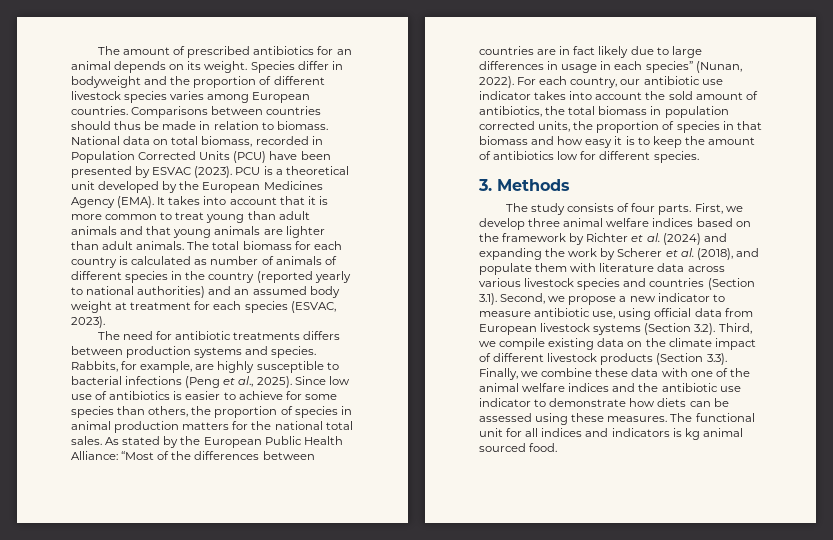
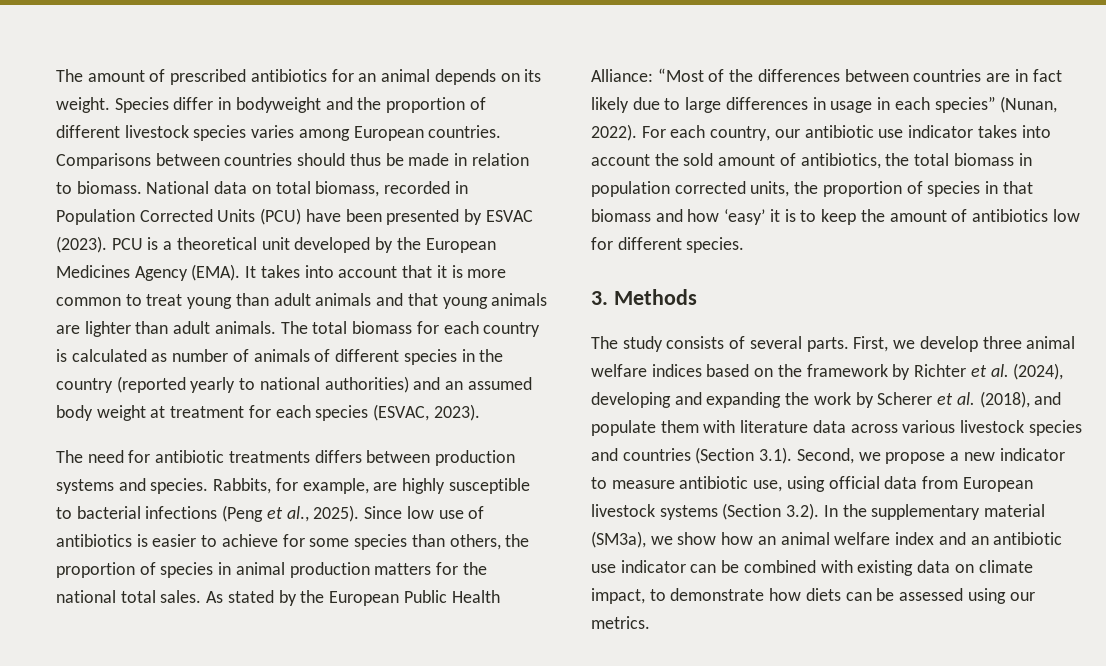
- For each country, our antibiotic use indicator takes into account the sold amount of antibiotics, the total biomass in population corrected units, the proportion of species in that biomass and how easy it is to keep the amount of antibiotics low for different species.
+ For each country, our antibiotic use indicator takes into account the sold amount of antibiotics, the total biomass in population corrected units, the proportion of species in that biomass and how ‘easy’ it is to keep the amount of antibiotics low for different species.
- The study consists of four parts.
+ The study consists of several parts.
- First, we develop three animal welfare indices based on the framework by Richter et al. (2024) and expanding the work by Scherer et al. (2018), and populate them with literature data across various livestock species and countries (Section 3.1). Second, we propose a new indicator to measure antibiotic use, using official data from European livestock systems (Section 3.2). Third, we compile existing data on the climate impact of different livestock products (Section 3.3). Finally, we combine these data with one of the animal welfare indices and the antibiotic use indicator to demonstrate how diets can be assessed using these measures. The functional unit for all indices and indicators is kg animal sourced food.
+ First, we develop three animal welfare indices based on the framework by Richter et al. (2024), developing and expanding the work by Scherer et al. (2018), and populate them with literature data across various livestock species and countries (Section 3.1). Second, we propose a new indicator to measure antibiotic use, using official data from European livestock systems (Section 3.2). In the supplementary material (SM3a), we show how an animal welfare index and an antibiotic use indicator can be combined with existing data on climate impact, to demonstrate how diets can be assessed using our metrics.

